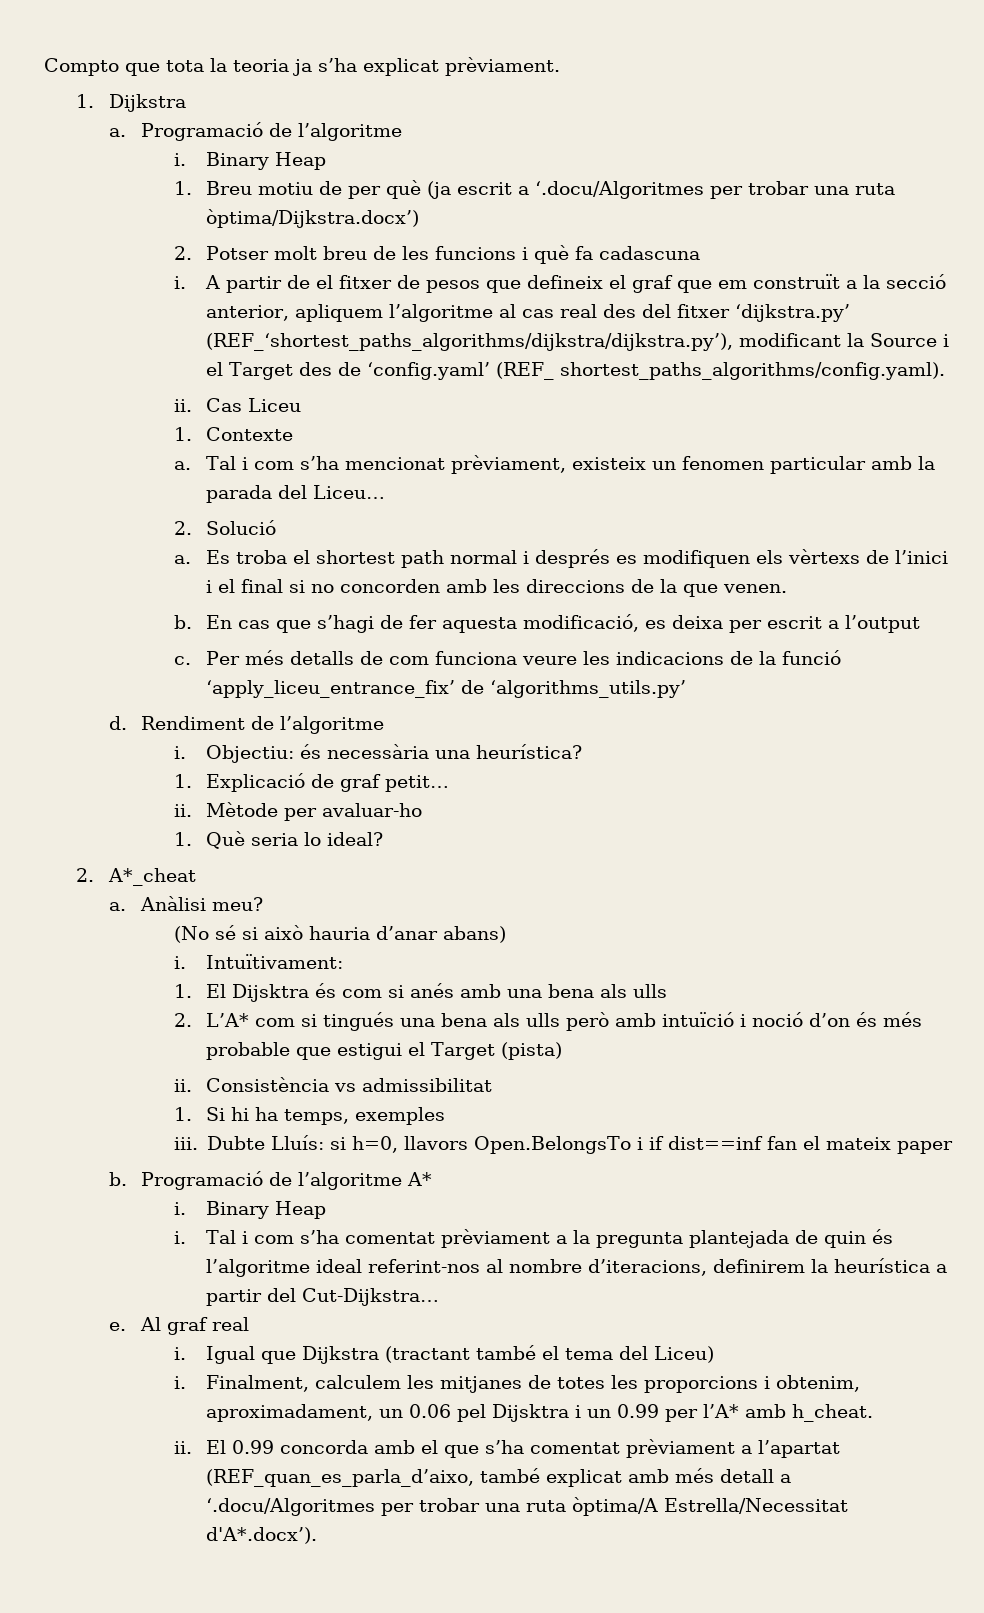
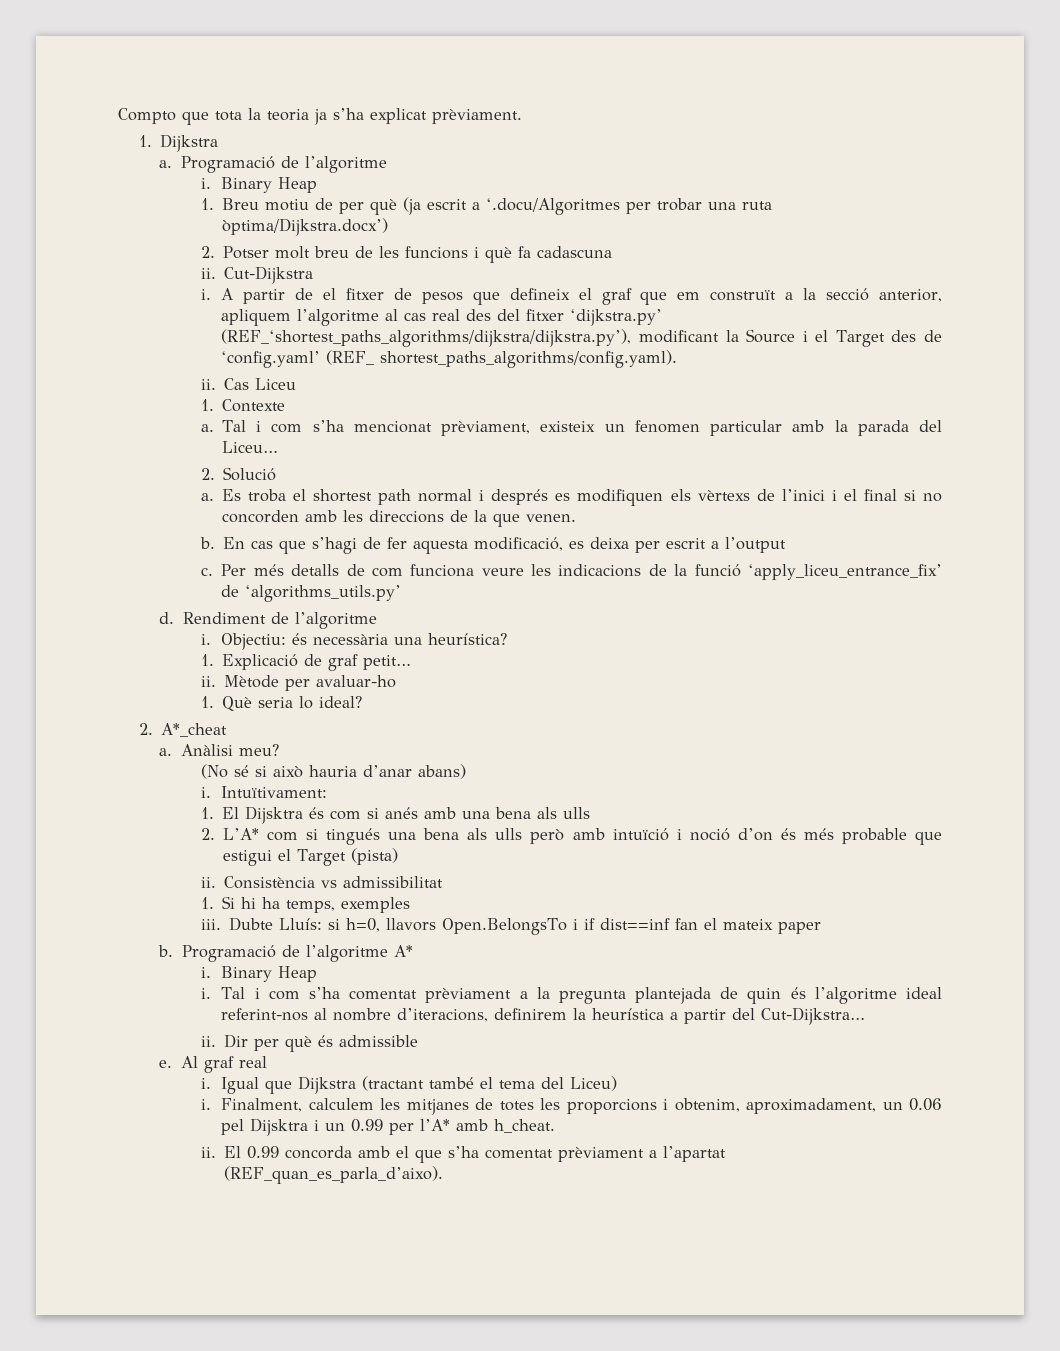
+ ii. Cut-Dijkstra
+ ii. Dir per què és admissible
- El 0.99 concorda amb el que s’ha comentat prèviament a l’apartat (REF_quan_es_parla_d’aixo, també explicat amb més detall a ‘.docu/Algoritmes per trobar una ruta òptima/A Estrella/Necessitat d'A*.docx’).
+ El 0.99 concorda amb el que s’ha comentat prèviament a l’apartat (REF_quan_es_parla_d’aixo).

